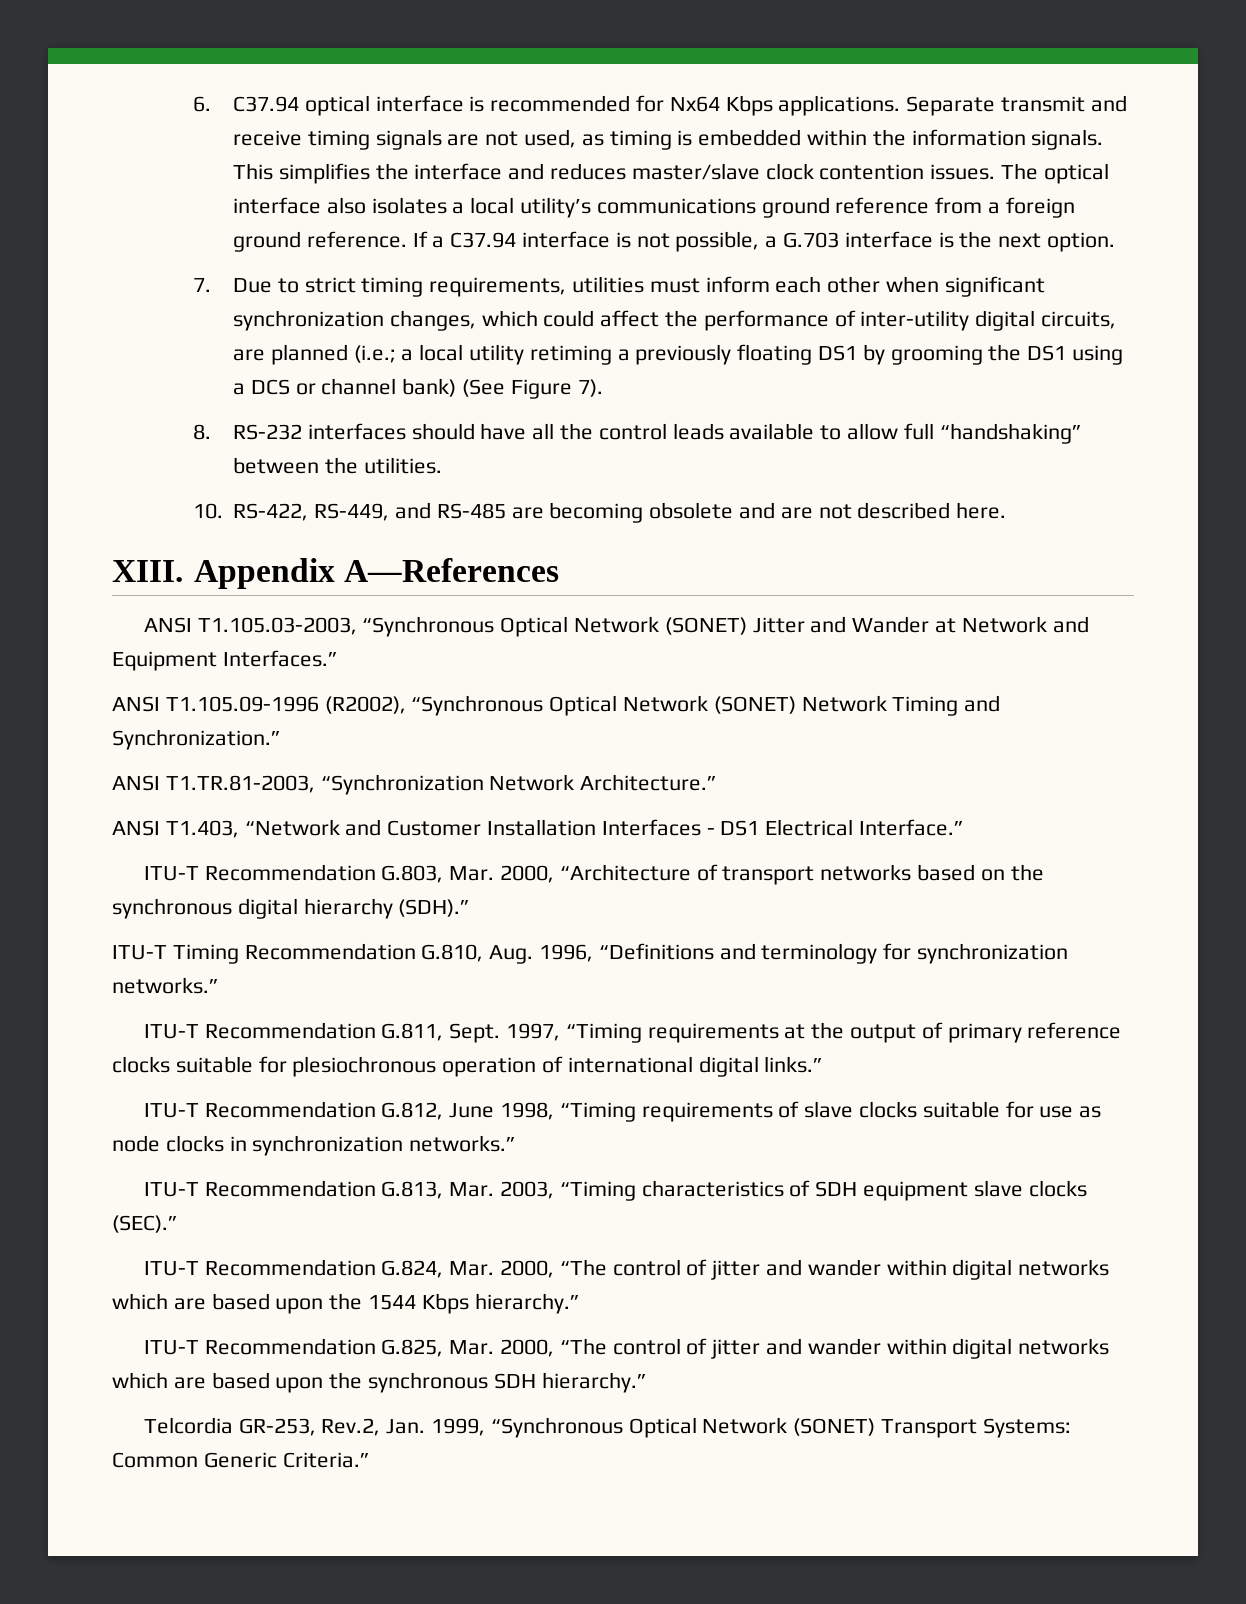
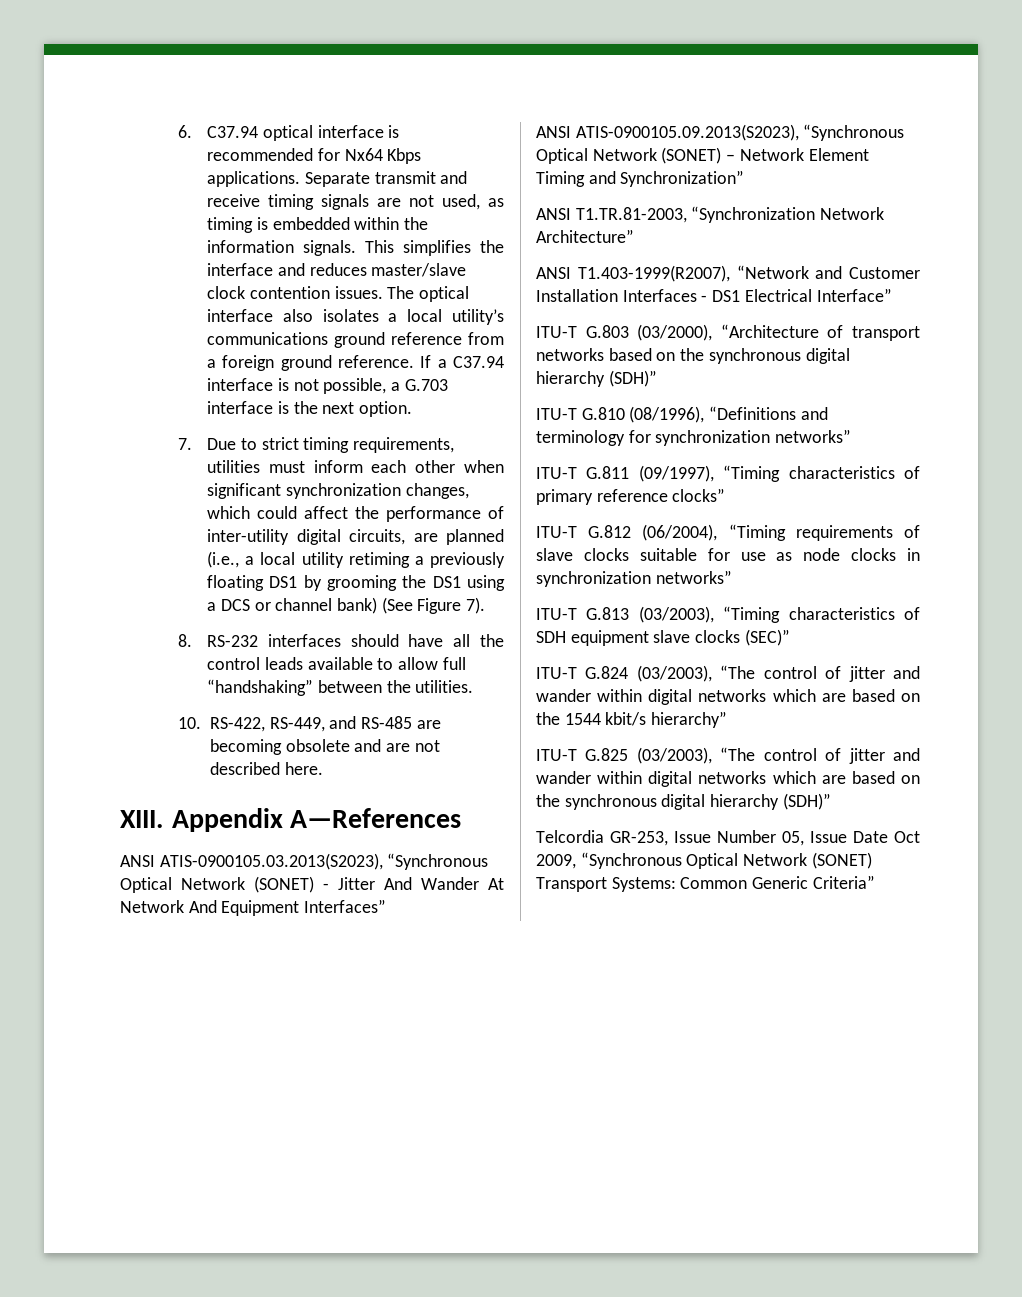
- 7. Due to strict timing requirements, utilities must inform each other when significant synchronization changes, which could affect the performance of inter-utility digital circuits, are planned (i.e.; a local utility retiming a previously floating DS1 by grooming the DS1 using a DCS or channel bank) (See Figure 7).
+ 7. Due to strict timing requirements, utilities must inform each other when significant synchronization changes, which could affect the performance of inter-utility digital circuits, are planned (i.e., a local utility retiming a previously floating DS1 by grooming the DS1 using a DCS or channel bank) (See Figure 7).
- ANSI T1.105.03-2003, “Synchronous Optical Network (SONET) Jitter and Wander at Network and Equipment Interfaces.”
- ANSI T1.105.09-1996 (R2002), “Synchronous Optical Network (SONET) Network Timing and Synchronization.”
+ ANSI ATIS-0900105.03.2013(S2023), “Synchronous Optical Network (SONET) - Jitter And Wander At Network And Equipment Interfaces”
+ ANSI ATIS-0900105.09.2013(S2023), “Synchronous Optical Network (SONET) – Network Element Timing and Synchronization”
- ANSI T1.TR.81-2003, “Synchronization Network Architecture.”
- ANSI T1.403, “Network and Customer Installation Interfaces - DS1 Electrical Interface.”
- ITU-T Recommendation G.803, Mar. 2000, “Architecture of transport networks based on the synchronous digital hierarchy (SDH).”
- ITU-T Timing Recommendation G.810, Aug. 1996, “Definitions and terminology for synchronization networks.”
- ITU-T Recommendation G.811, Sept. 1997, “Timing requirements at the output of primary reference clocks suitable for plesiochronous operation of international digital links.”
- ITU-T Recommendation G.812, June 1998, “Timing requirements of slave clocks suitable for use as node clocks in synchronization networks.”
- ITU-T Recommendation G.813, Mar. 2003, “Timing characteristics of SDH equipment slave clocks (SEC).”
- ITU-T Recommendation G.824, Mar. 2000, “The control of jitter and wander within digital networks which are based upon the 1544 Kbps hierarchy.”
- ITU-T Recommendation G.825, Mar. 2000, “The control of jitter and wander within digital networks which are based upon the synchronous SDH hierarchy.”
+ ANSI T1.TR.81-2003, “Synchronization Network Architecture”
+ ANSI T1.403-1999(R2007), “Network and Customer Installation Interfaces - DS1 Electrical Interface”
+ ITU-T G.803 (03/2000), “Architecture of transport networks based on the synchronous digital hierarchy (SDH)”
+ ITU-T G.810 (08/1996), “Definitions and terminology for synchronization networks”
+ ITU-T G.811 (09/1997), “Timing characteristics of primary reference clocks”
+ ITU-T G.812 (06/2004), “Timing requirements of slave clocks suitable for use as node clocks in synchronization networks”
+ ITU-T G.813 (03/2003), “Timing characteristics of SDH equipment slave clocks (SEC)”
+ ITU-T G.824 (03/2003), “The control of jitter and wander within digital networks which are based on the 1544 kbit/s hierarchy”
+ ITU-T G.825 (03/2003), “The control of jitter and wander within digital networks which are based on the synchronous digital hierarchy (SDH)”
- Telcordia GR-253, Rev.2, Jan. 1999, “Synchronous Optical Network (SONET) Transport Systems: Common Generic Criteria.”
+ Telcordia GR-253, Issue Number 05, Issue Date Oct 2009, “Synchronous Optical Network (SONET) Transport Systems: Common Generic Criteria”

